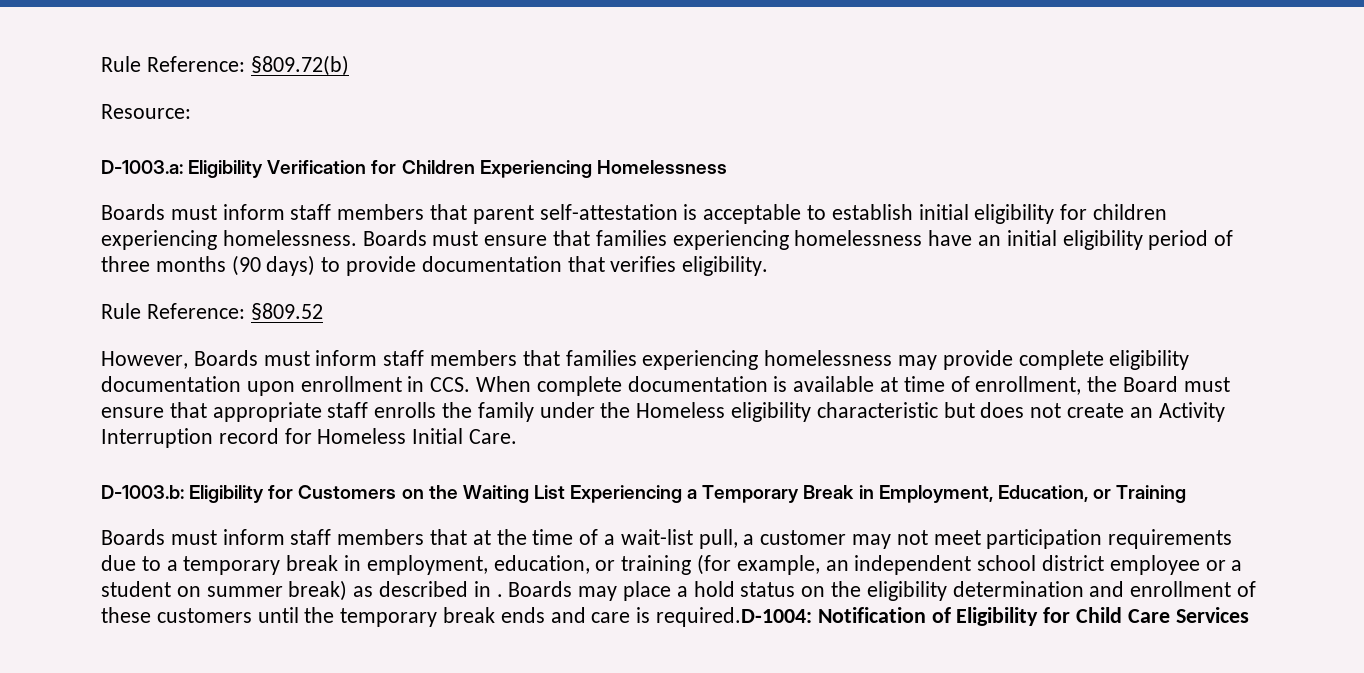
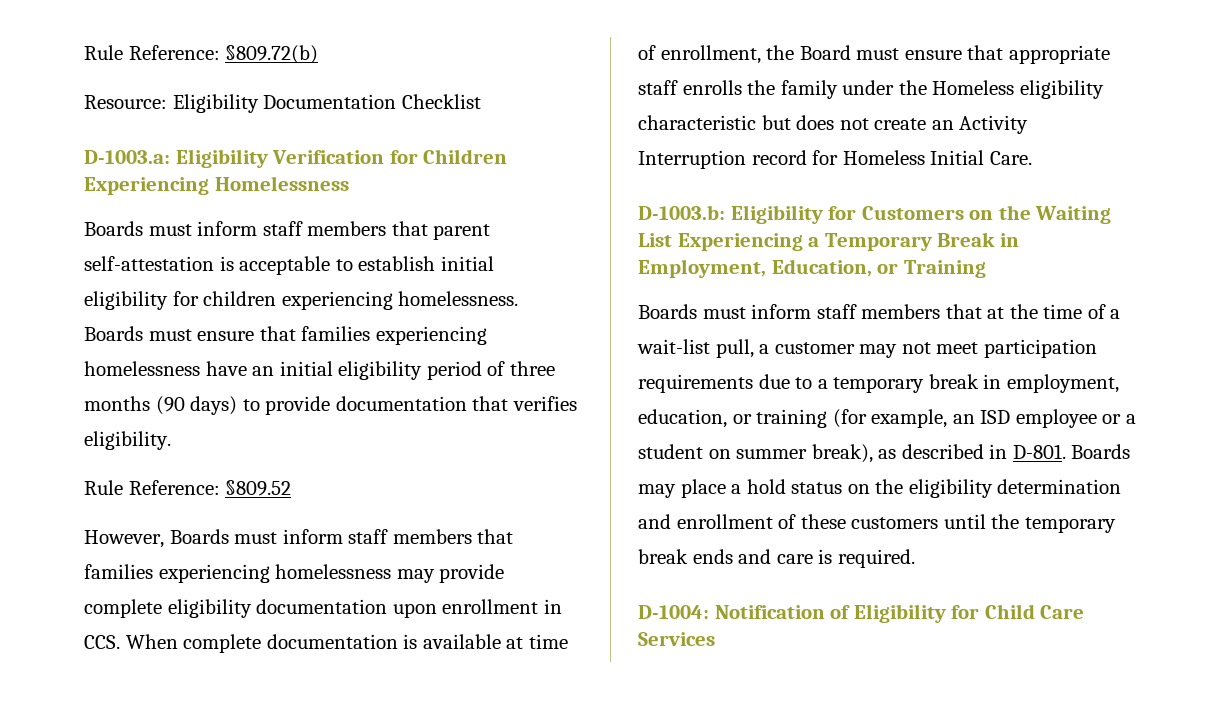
- Resource:
+ Resource: Eligibility Documentation Checklist
- Boards must inform staff members that at the time of a wait-list pull, a customer may not meet participation requirements due to a temporary break in employment, education, or training (for example, an independent school district employee or a student on summer break) as described in .
+ Boards must inform staff members that at the time of a wait-list pull, a customer may not meet participation requirements due to a temporary break in employment, education, or training (for example, an ISD employee or a student on summer break), as described in D-801.
- Boards may place a hold status on the eligibility determination and enrollment of these customers until the temporary break ends and care is required.D-1004: Notification of Eligibility for Child Care Services
+ Boards may place a hold status on the eligibility determination and enrollment of these customers until the temporary break ends and care is required.
+ D-1004: Notification of Eligibility for Child Care Services

